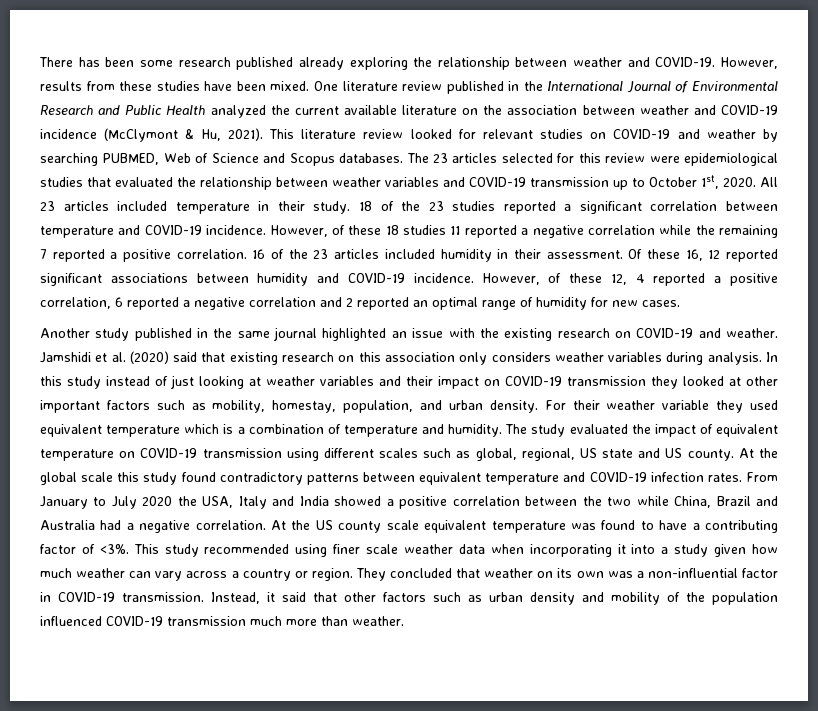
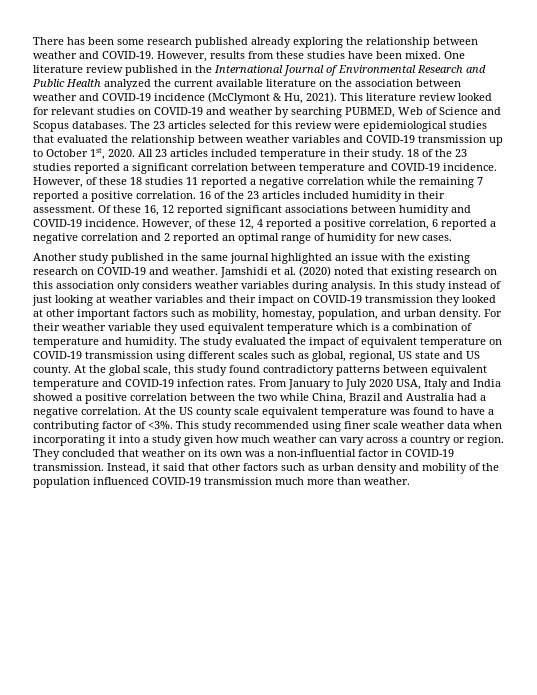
- Jamshidi et al. (2020) said that existing research on this association only considers weather variables during analysis.
+ Jamshidi et al. (2020) noted that existing research on this association only considers weather variables during analysis.
- At the global scale this study found contradictory patterns between equivalent temperature and COVID-19 infection rates.
+ At the global scale, this study found contradictory patterns between equivalent temperature and COVID-19 infection rates.
- From January to July 2020 the USA, Italy and India showed a positive correlation between the two while China, Brazil and Australia had a negative correlation.
+ From January to July 2020 USA, Italy and India showed a positive correlation between the two while China, Brazil and Australia had a negative correlation.

